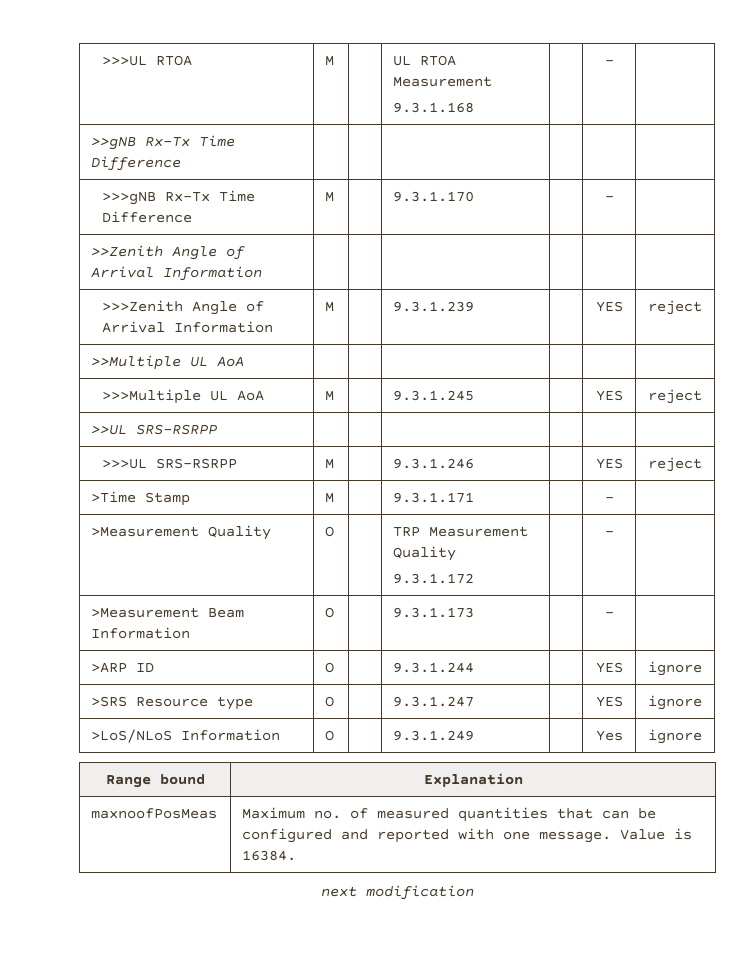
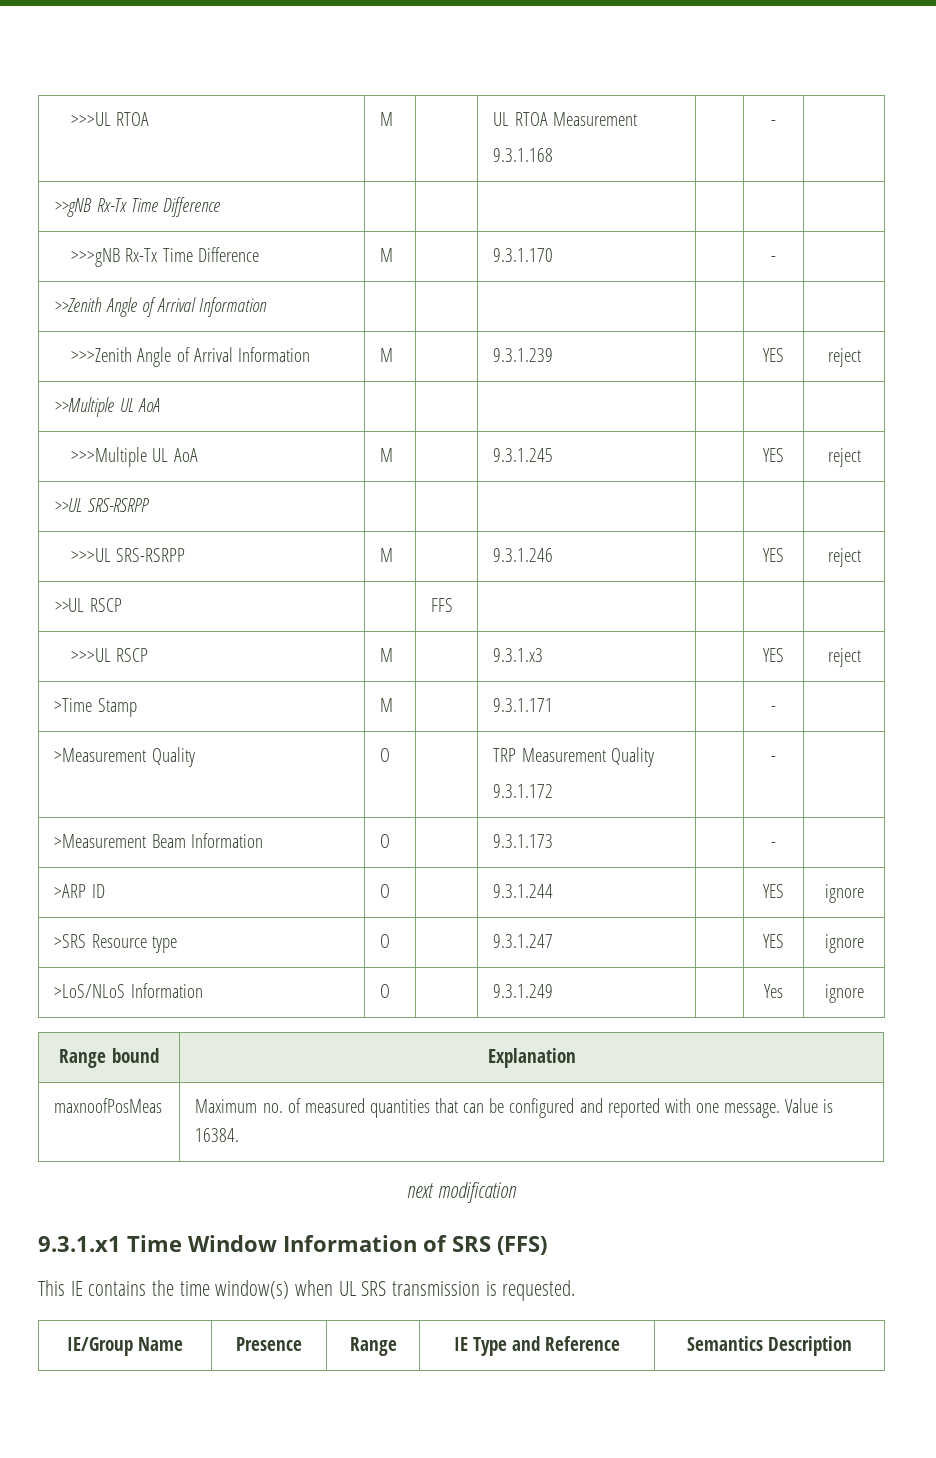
+ >>UL RSCP | | FFS | | | |
+ >>>UL RSCP | M | | 9.3.1.x3 | | YES | reject
+ 9.3.1.x1 Time Window Information of SRS (FFS)
+ This IE contains the time window(s) when UL SRS transmission is requested.
+ IE/Group Name | Presence | Range | IE Type and Reference | Semantics Description

